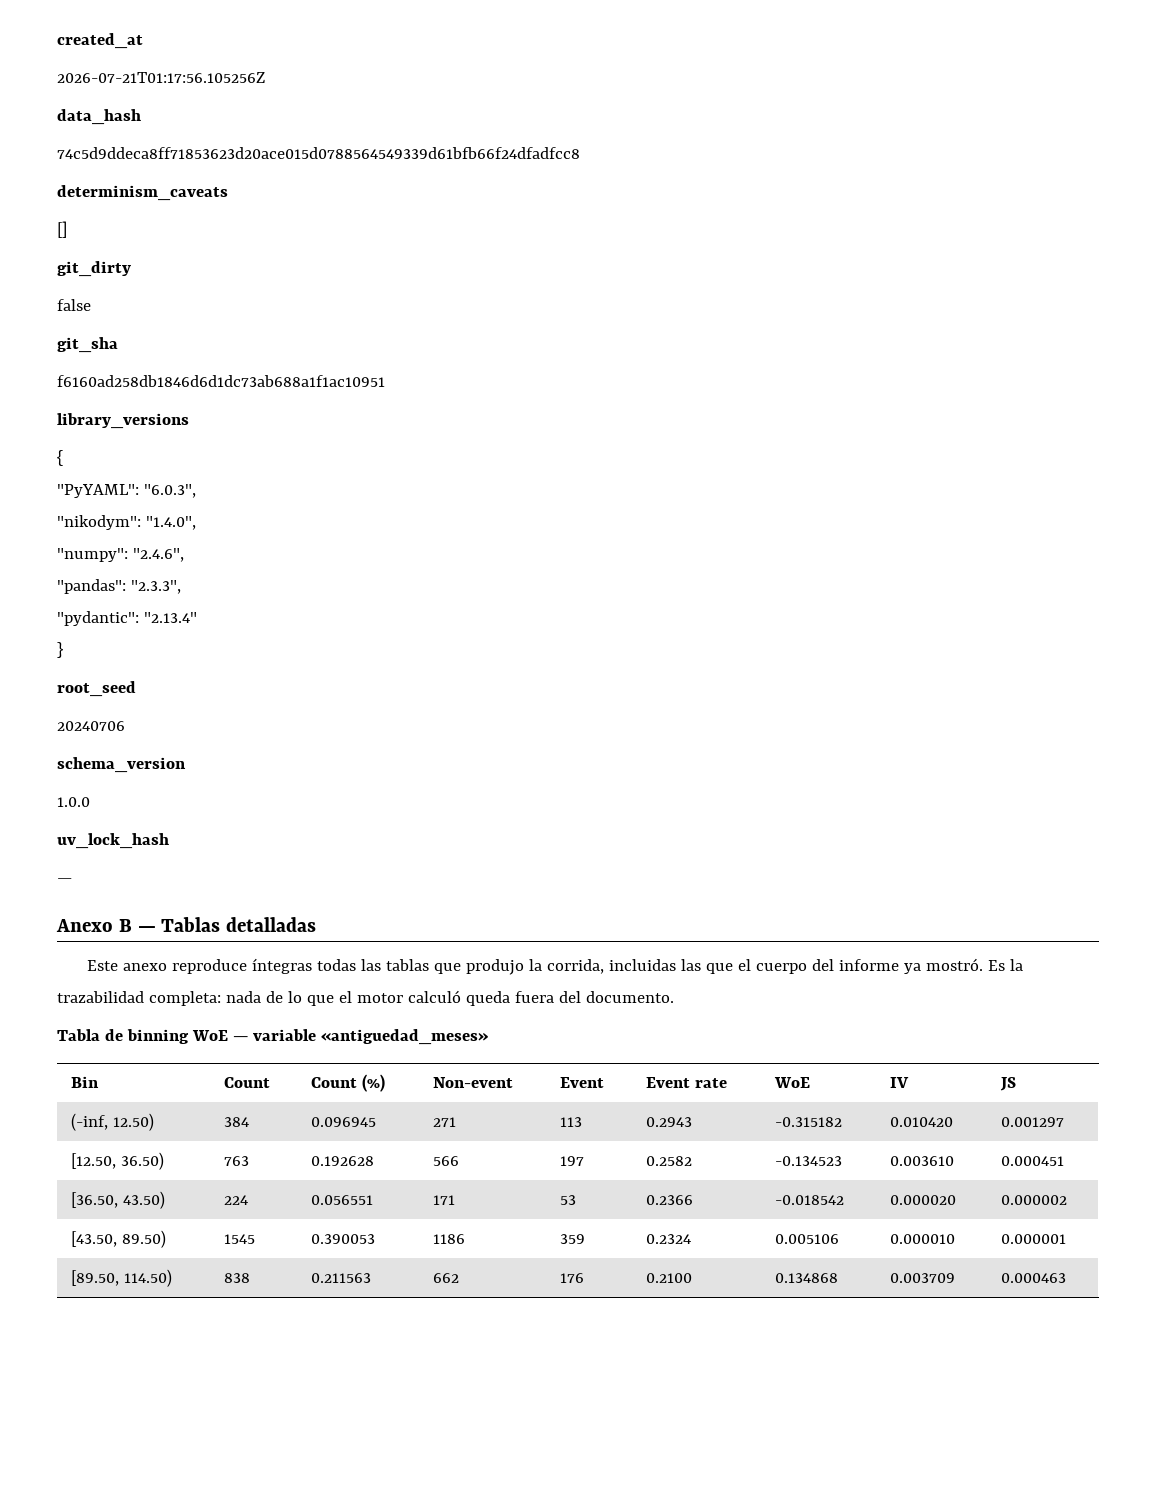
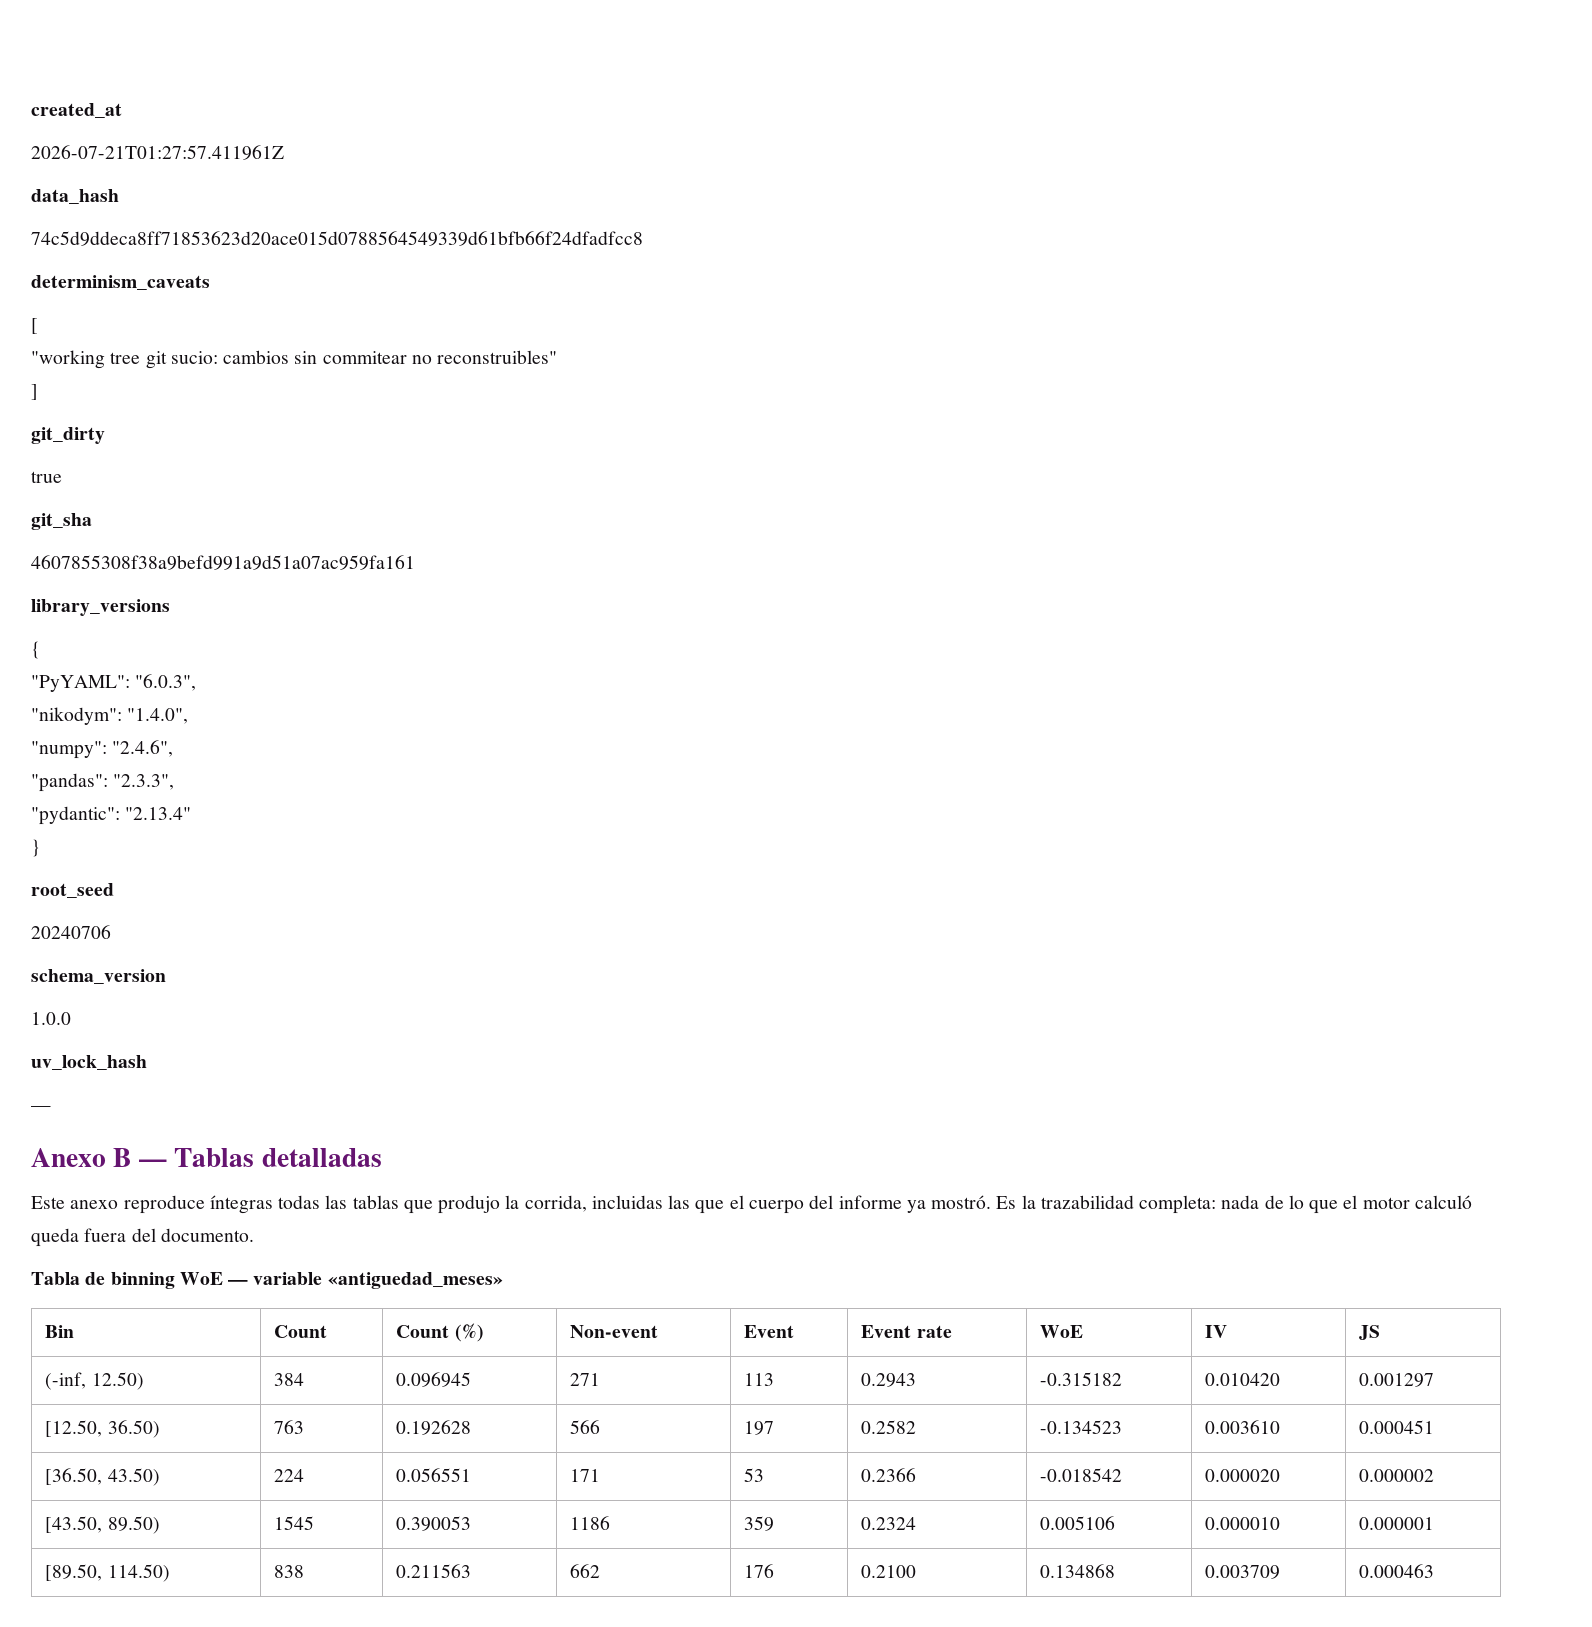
- 2026-07-21T01:17:56.105256Z
+ 2026-07-21T01:27:57.411961Z
- []
+ [
+ "working tree git sucio: cambios sin commitear no reconstruibles"
+ ]
- false
+ true
- f6160ad258db1846d6d1dc73ab688a1f1ac10951
+ 4607855308f38a9befd991a9d51a07ac959fa161

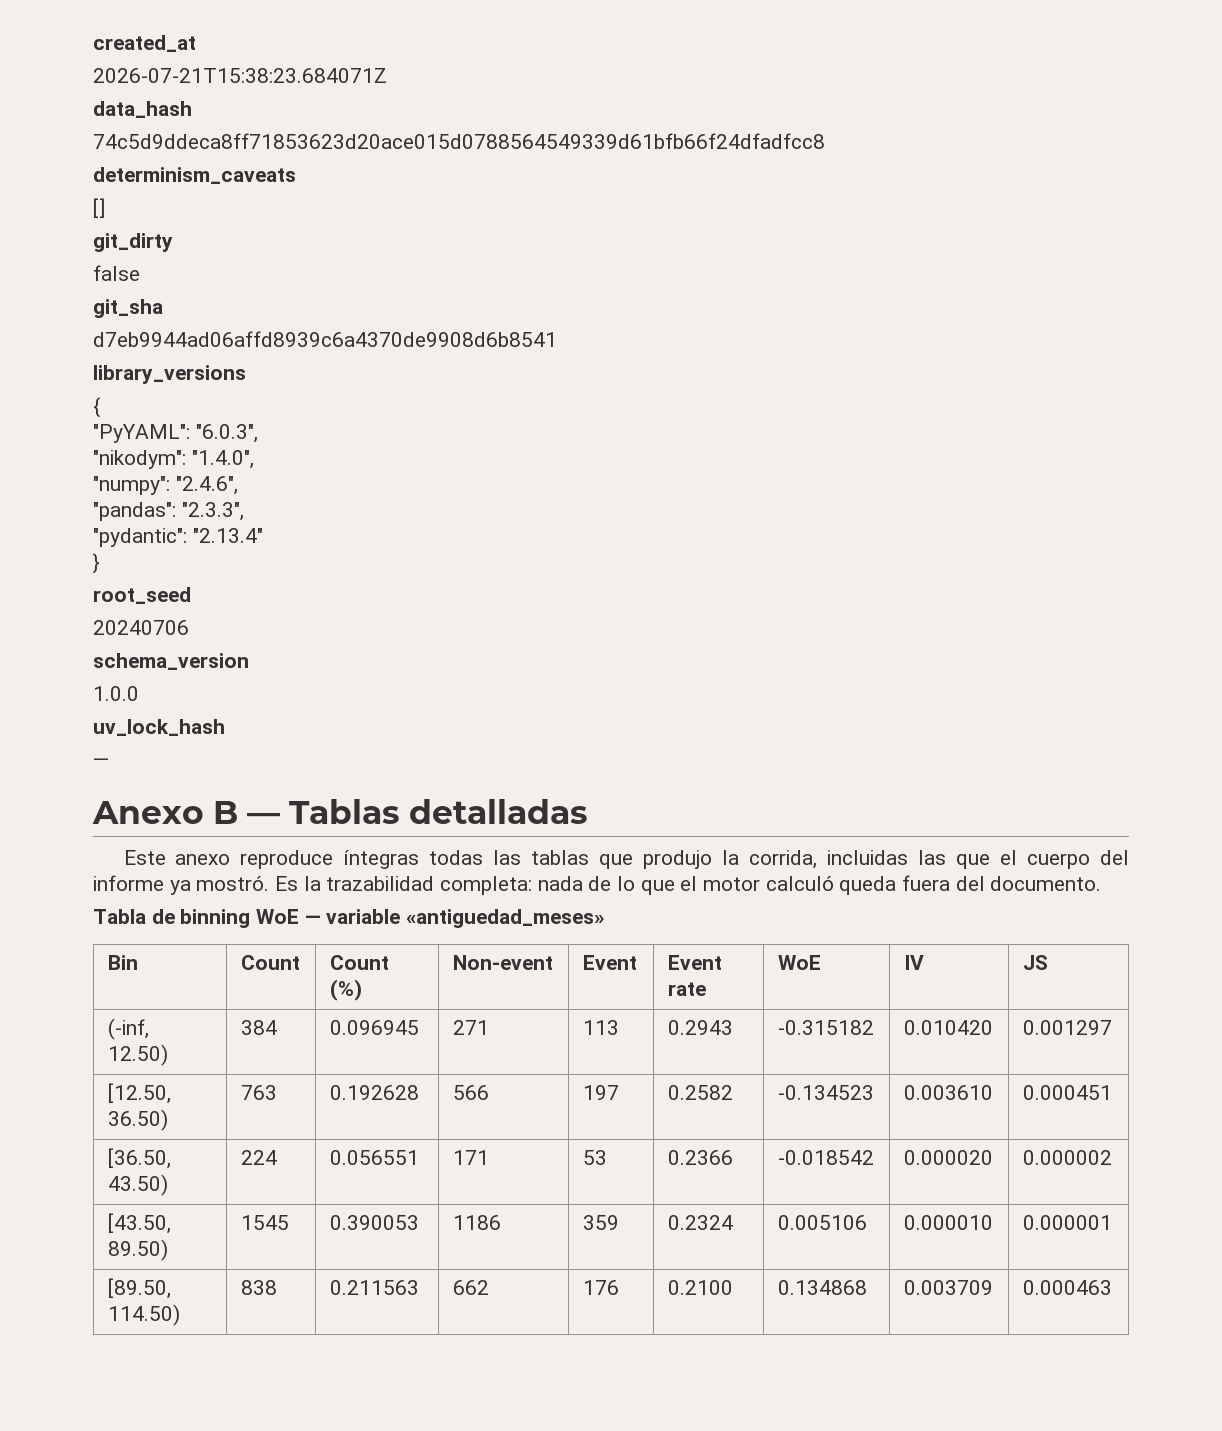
- 2026-07-21T01:27:57.411961Z
+ 2026-07-21T15:38:23.684071Z
- [
- "working tree git sucio: cambios sin commitear no reconstruibles"
- ]
+ []
- true
+ false
- 4607855308f38a9befd991a9d51a07ac959fa161
+ d7eb9944ad06affd8939c6a4370de9908d6b8541

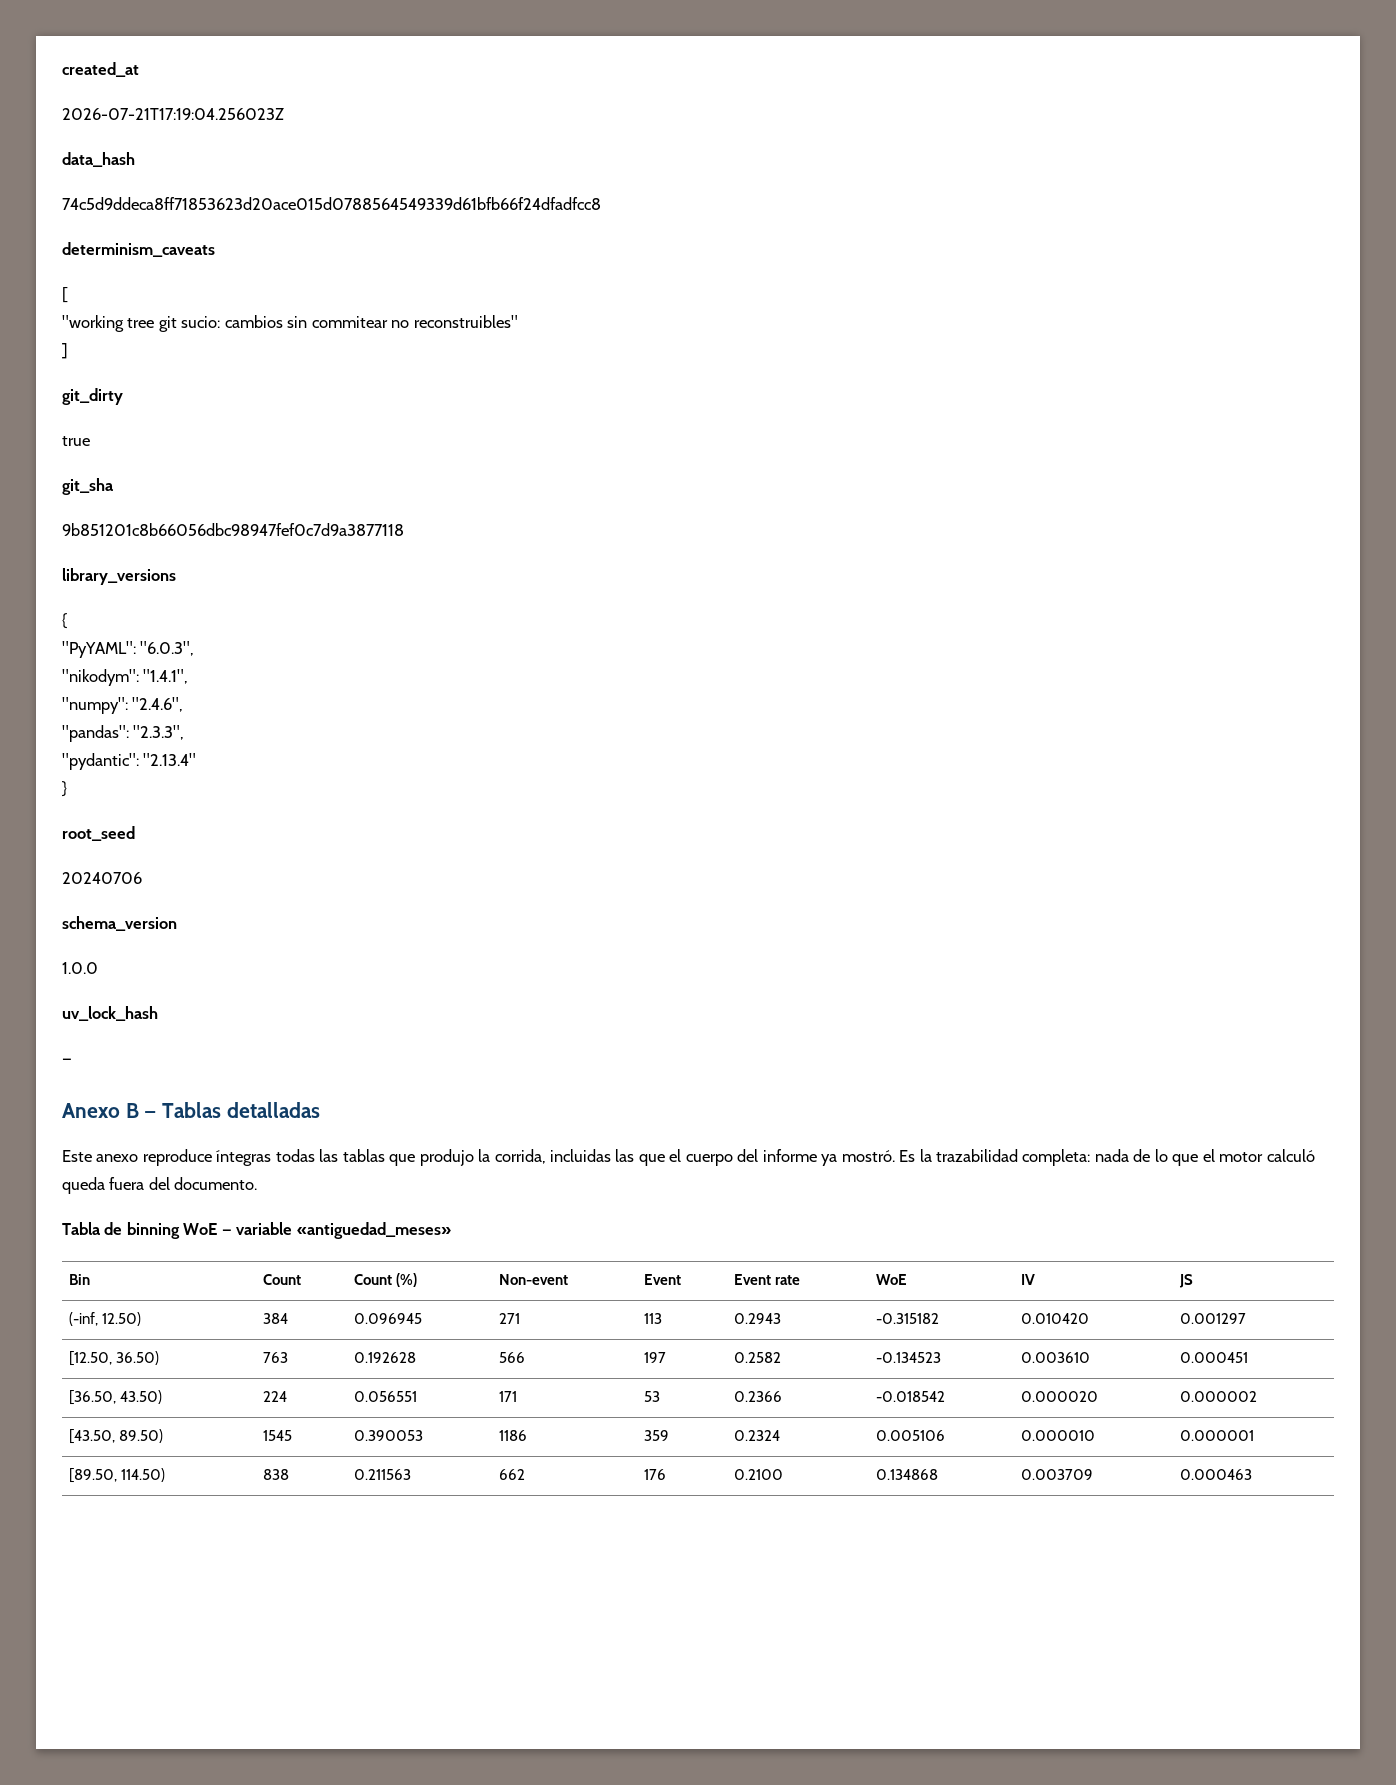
- 2026-07-21T15:38:23.684071Z
+ 2026-07-21T17:19:04.256023Z
- []
+ [
+ "working tree git sucio: cambios sin commitear no reconstruibles"
+ ]
- false
+ true
- d7eb9944ad06affd8939c6a4370de9908d6b8541
+ 9b851201c8b66056dbc98947fef0c7d9a3877118
- "nikodym": "1.4.0",
+ "nikodym": "1.4.1",

